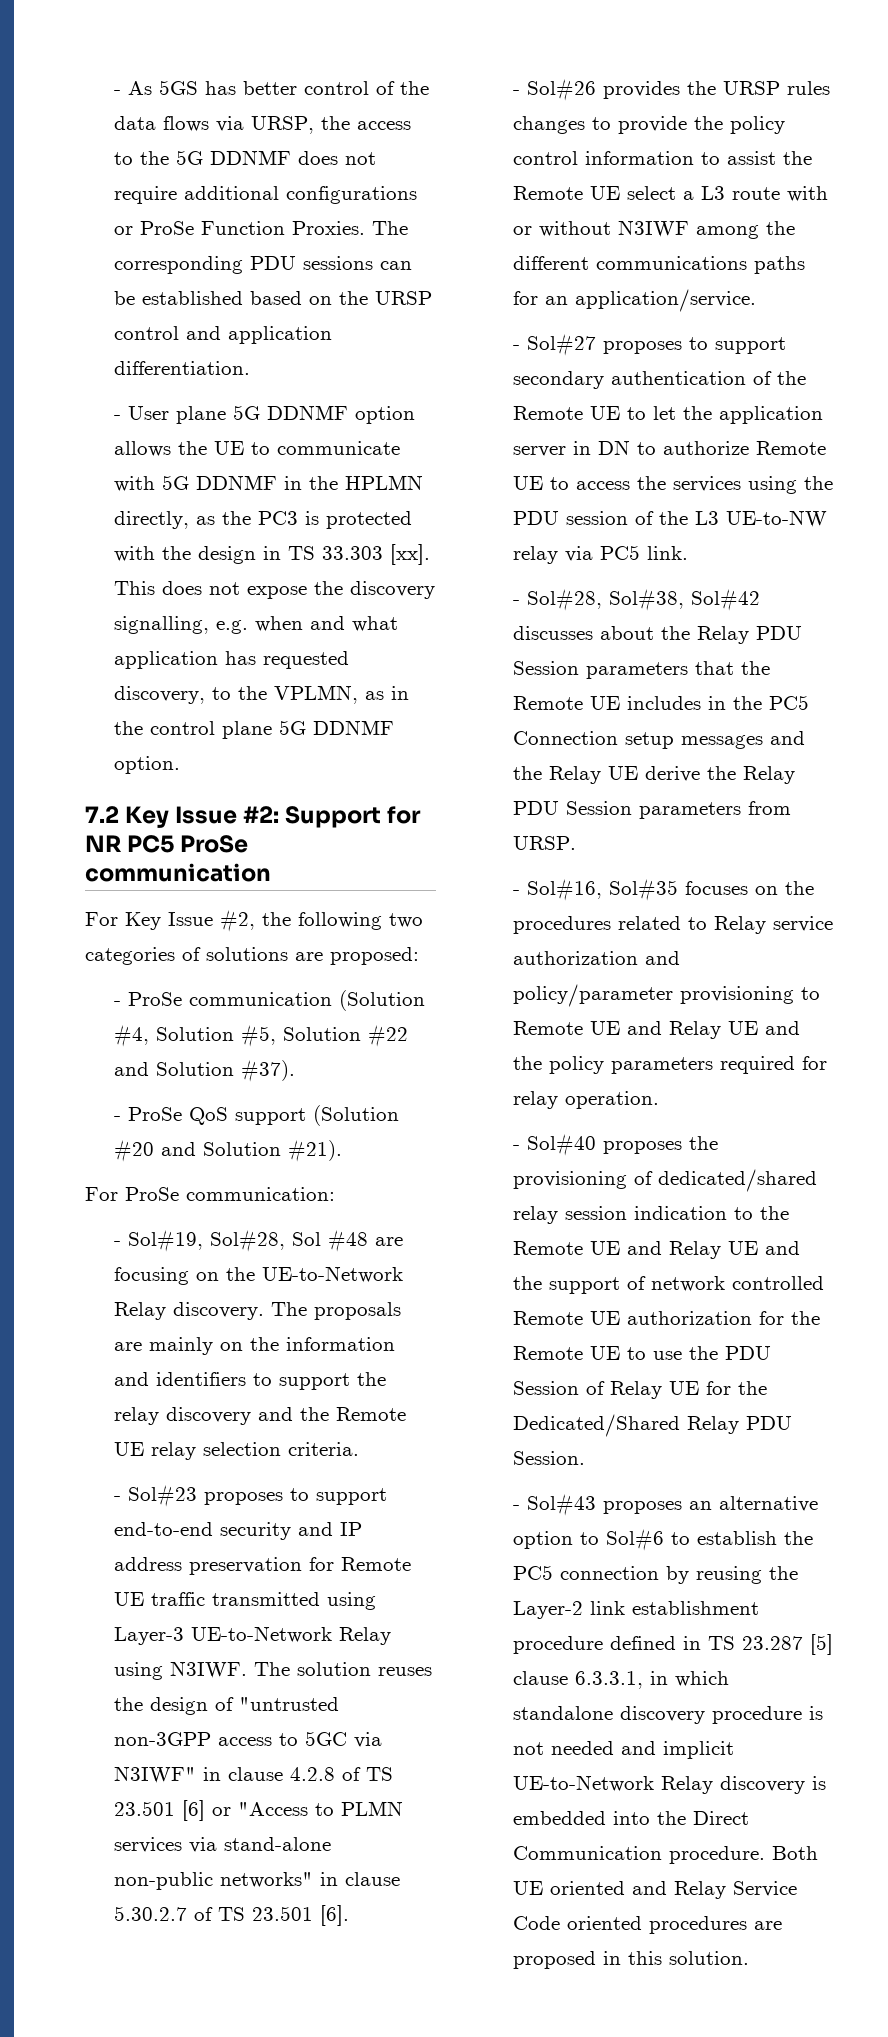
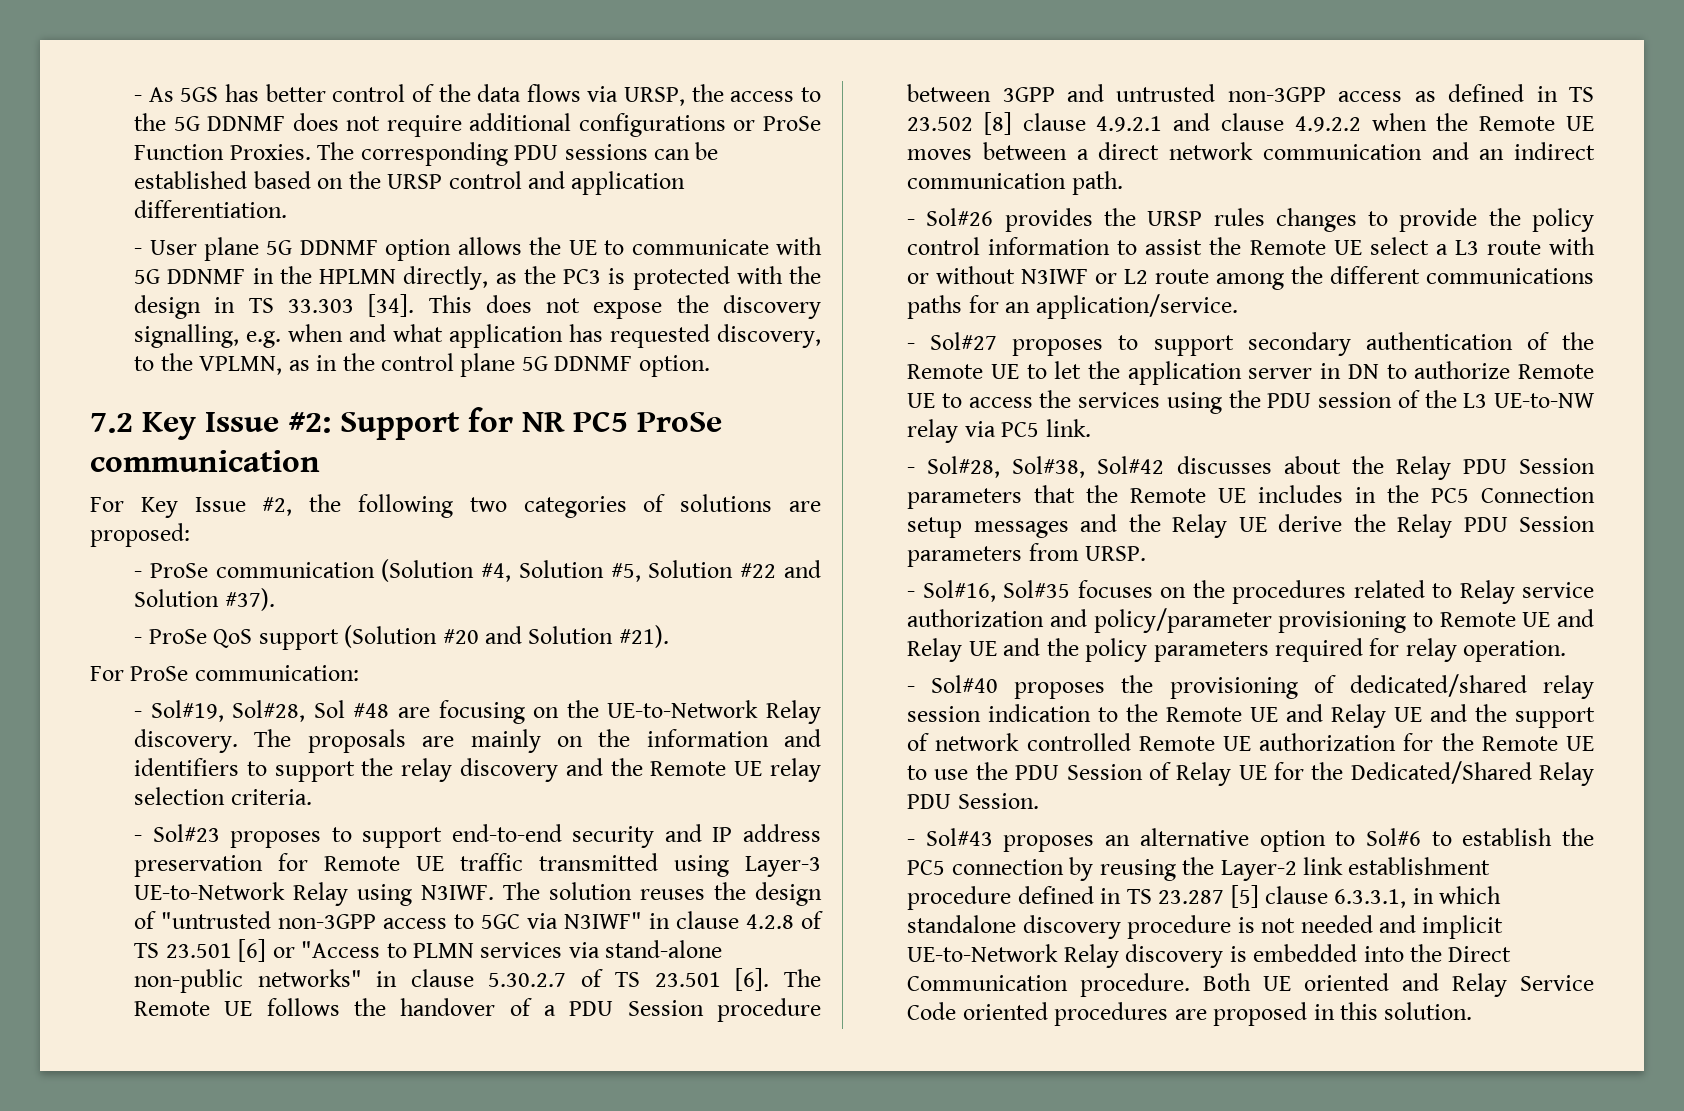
- - User plane 5G DDNMF option allows the UE to communicate with 5G DDNMF in the HPLMN directly, as the PC3 is protected with the design in TS 33.303 [xx].
+ - User plane 5G DDNMF option allows the UE to communicate with 5G DDNMF in the HPLMN directly, as the PC3 is protected with the design in TS 33.303 [34].
+ The Remote UE follows the handover of a PDU Session procedure between 3GPP and untrusted non-3GPP access as defined in TS 23.502 [8] clause 4.9.2.1 and clause 4.9.2.2 when the Remote UE moves between a direct network communication and an indirect communication path.
- - Sol#26 provides the URSP rules changes to provide the policy control information to assist the Remote UE select a L3 route with or without N3IWF among the different communications paths for an application/service.
+ - Sol#26 provides the URSP rules changes to provide the policy control information to assist the Remote UE select a L3 route with or without N3IWF or L2 route among the different communications paths for an application/service.

